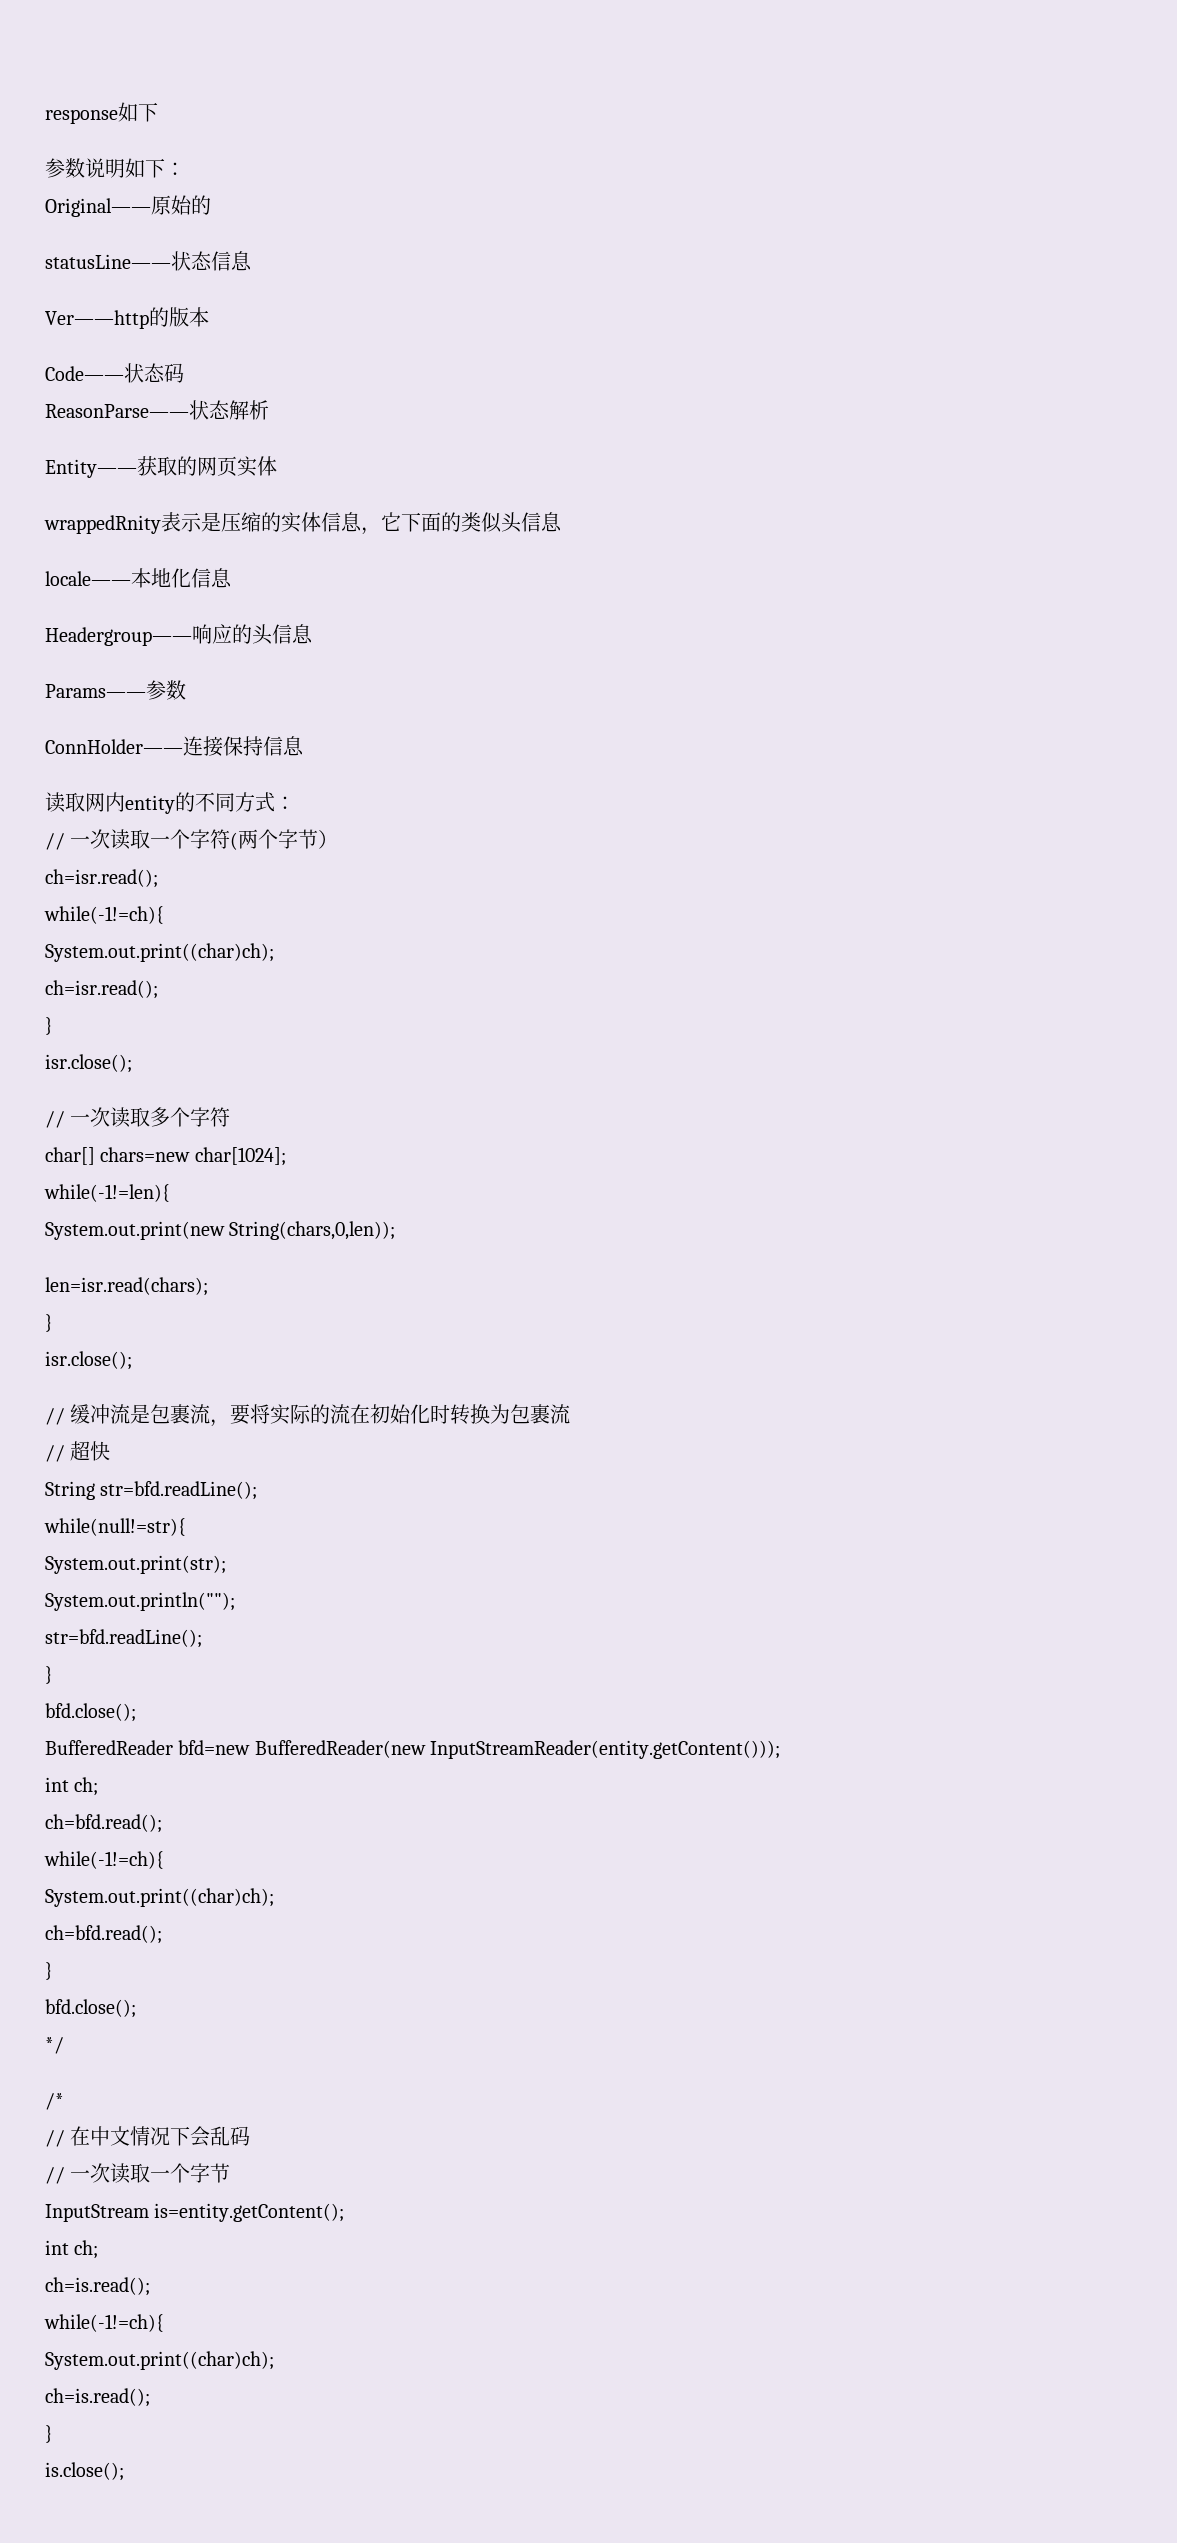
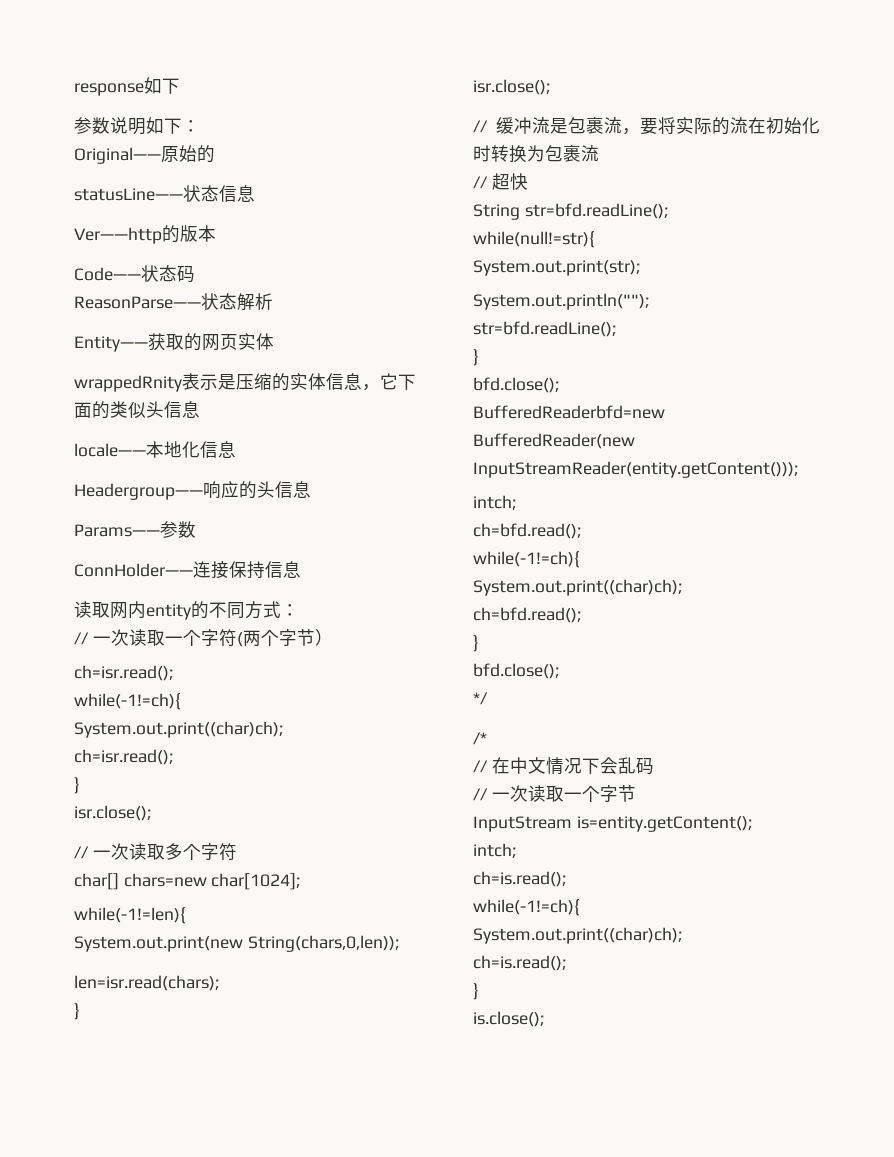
- BufferedReader bfd=new BufferedReader(new InputStreamReader(entity.getContent()));
- int ch;
+ BufferedReaderbfd=new BufferedReader(new InputStreamReader(entity.getContent()));
+ intch;
  InputStream is=entity.getContent();
- int ch;
+ intch;

